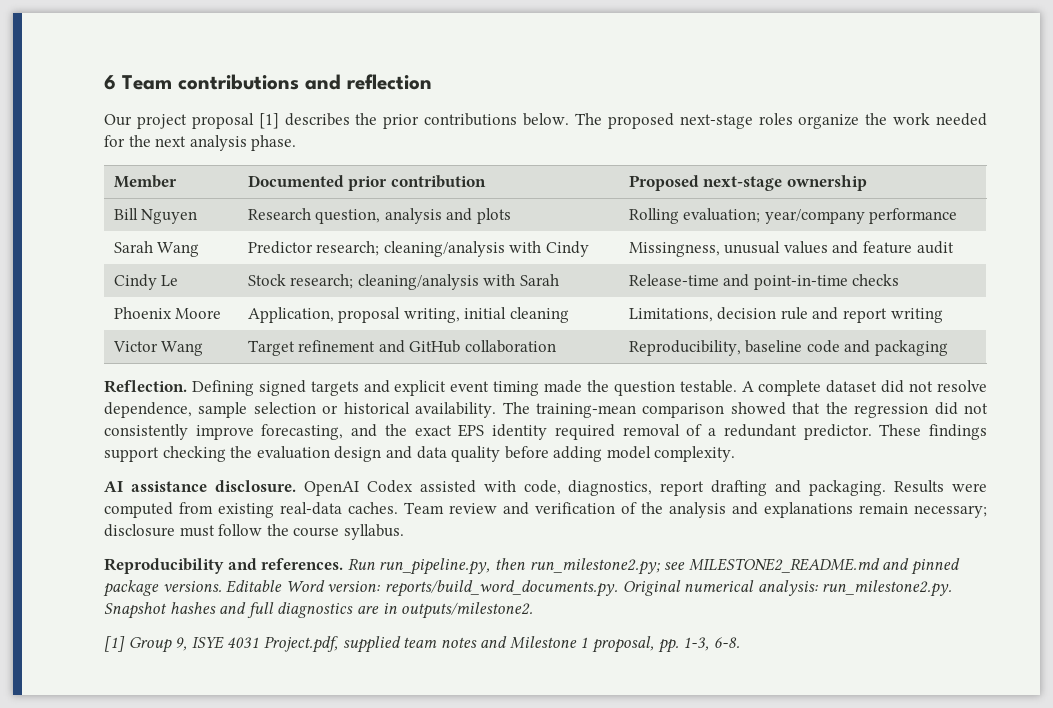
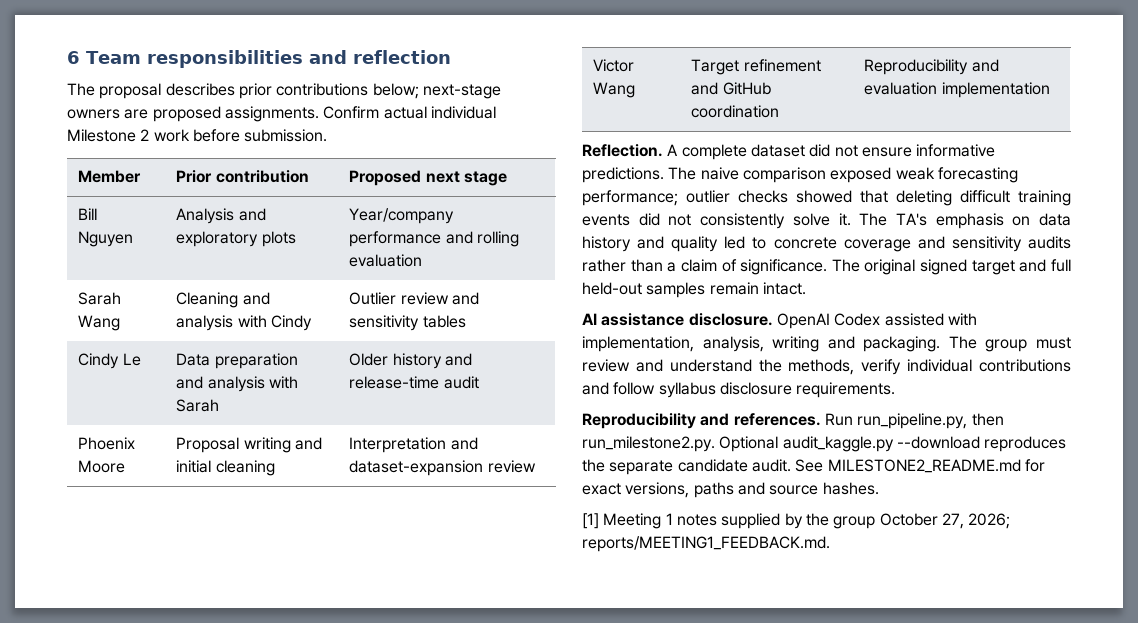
- 6 Team contributions and reflection
+ 6 Team responsibilities and reflection
- Our project proposal [1] describes the prior contributions below. The proposed next-stage roles organize the work needed for the next analysis phase.
+ The proposal describes prior contributions below; next-stage owners are proposed assignments. Confirm actual individual Milestone 2 work before submission.
- Member | Documented prior contribution | Proposed next-stage ownership
+ Member | Prior contribution | Proposed next stage
- Bill Nguyen | Research question, analysis and plots | Rolling evaluation; year/company performance
+ Bill Nguyen | Analysis and exploratory plots | Year/company performance and rolling evaluation
- Sarah Wang | Predictor research; cleaning/analysis with Cindy | Missingness, unusual values and feature audit
- Cindy Le | Stock research; cleaning/analysis with Sarah | Release-time and point-in-time checks
+ Sarah Wang | Cleaning and analysis with Cindy | Outlier review and sensitivity tables
+ Cindy Le | Data preparation and analysis with Sarah | Older history and release-time audit
- Phoenix Moore | Application, proposal writing, initial cleaning | Limitations, decision rule and report writing
+ Phoenix Moore | Proposal writing and initial cleaning | Interpretation and dataset-expansion review
- Victor Wang | Target refinement and GitHub collaboration | Reproducibility, baseline code and packaging
- Reflection. Defining signed targets and explicit event timing made the question testable.
+ Victor Wang | Target refinement and GitHub coordination | Reproducibility and evaluation implementation
+ Reflection.
- A complete dataset did not resolve dependence, sample selection or historical availability. The training-mean comparison showed that the regression did not consistently improve forecasting, and the exact EPS identity required removal of a redundant predictor. These findings support checking the evaluation design and data quality before adding model complexity.
+ A complete dataset did not ensure informative predictions. The naive comparison exposed weak forecasting performance; outlier checks showed that deleting difficult training events did not consistently solve it. The TA's emphasis on data history and quality led to concrete coverage and sensitivity audits rather than a claim of significance. The original signed target and full held-out samples remain intact.
- OpenAI Codex assisted with code, diagnostics, report drafting and packaging. Results were computed from existing real-data caches. Team review and verification of the analysis and explanations remain necessary; disclosure must follow the course syllabus.
+ OpenAI Codex assisted with implementation, analysis, writing and packaging. The group must review and understand the methods, verify individual contributions and follow syllabus disclosure requirements.
- Run run_pipeline.py, then run_milestone2.py; see MILESTONE2_README.md and pinned package versions. Editable Word version: reports/build_word_documents.py. Original numerical analysis: run_milestone2.py. Snapshot hashes and full diagnostics are in outputs/milestone2.
- [1] Group 9, ISYE 4031 Project.pdf, supplied team notes and Milestone 1 proposal, pp. 1-3, 6-8.
+ Run run_pipeline.py, then run_milestone2.py. Optional audit_kaggle.py --download reproduces the separate candidate audit. See MILESTONE2_README.md for exact versions, paths and source hashes.
+ [1] Meeting 1 notes supplied by the group October 27, 2026; reports/MEETING1_FEEDBACK.md.

